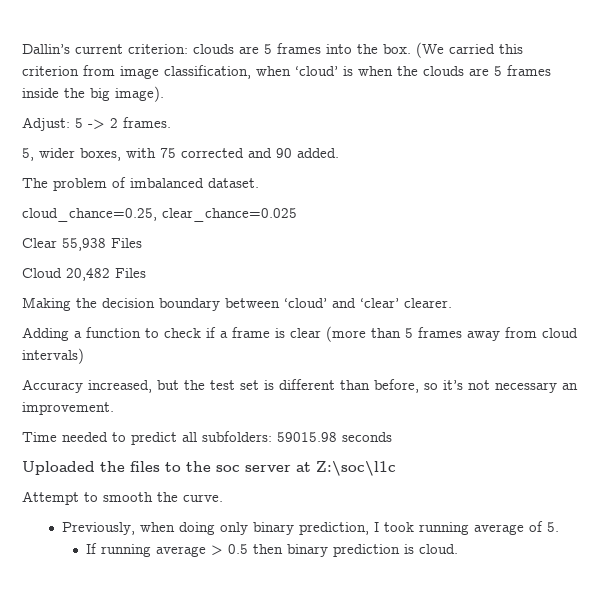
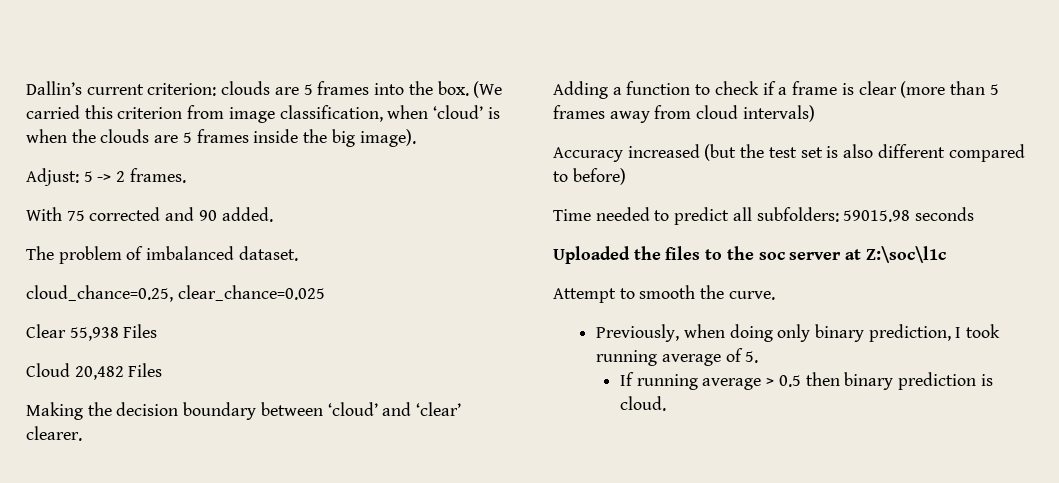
- 5, wider boxes, with 75 corrected and 90 added.
+ With 75 corrected and 90 added.
- Accuracy increased, but the test set is different than before, so it’s not necessary an improvement.
+ Accuracy increased (but the test set is also different compared to before)

